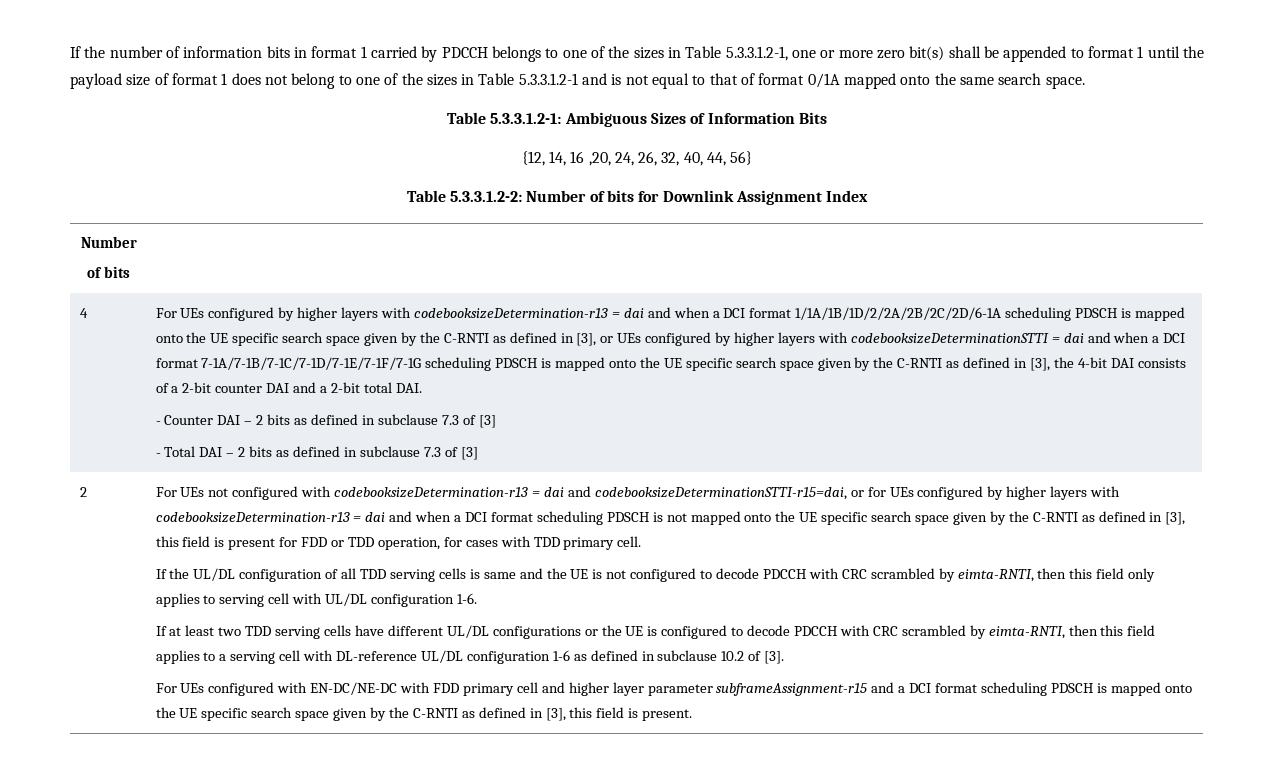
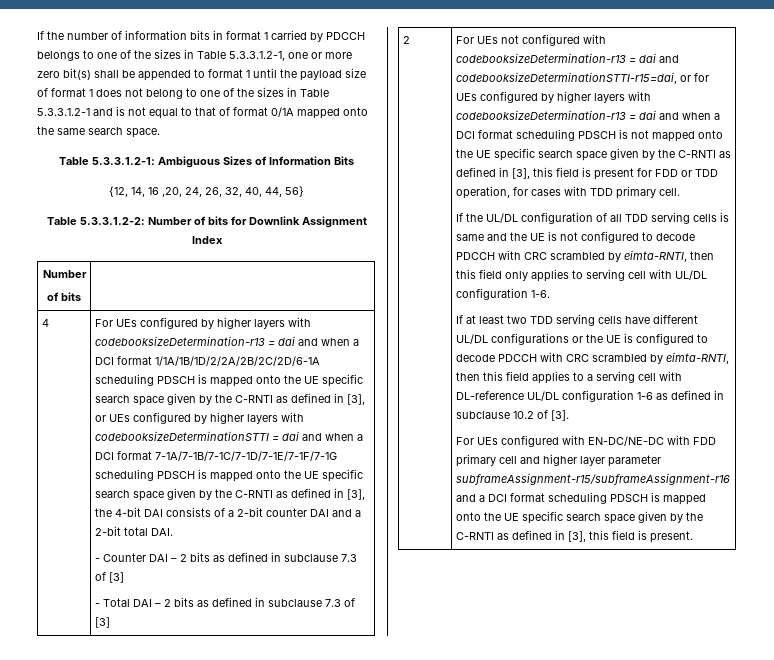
- For UEs configured with EN-DC/NE-DC with FDD primary cell and higher layer parameter subframeAssignment-r15 and a DCI format scheduling PDSCH is mapped onto the UE specific search space given by the C-RNTI as defined in [3], this field is present.
+ For UEs configured with EN-DC/NE-DC with FDD primary cell and higher layer parameter subframeAssignment-r15/subframeAssignment-r16 and a DCI format scheduling PDSCH is mapped onto the UE specific search space given by the C-RNTI as defined in [3], this field is present.

